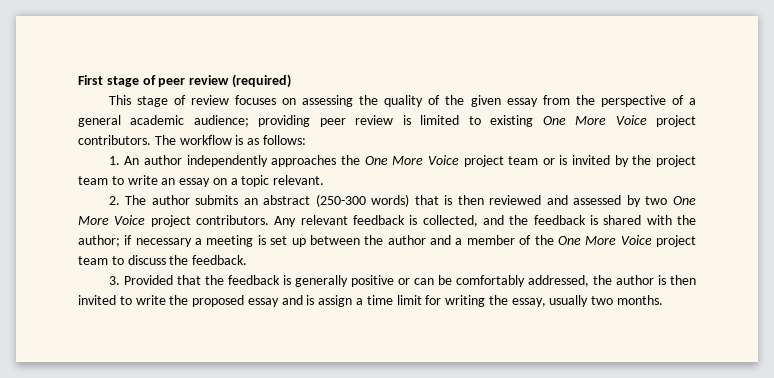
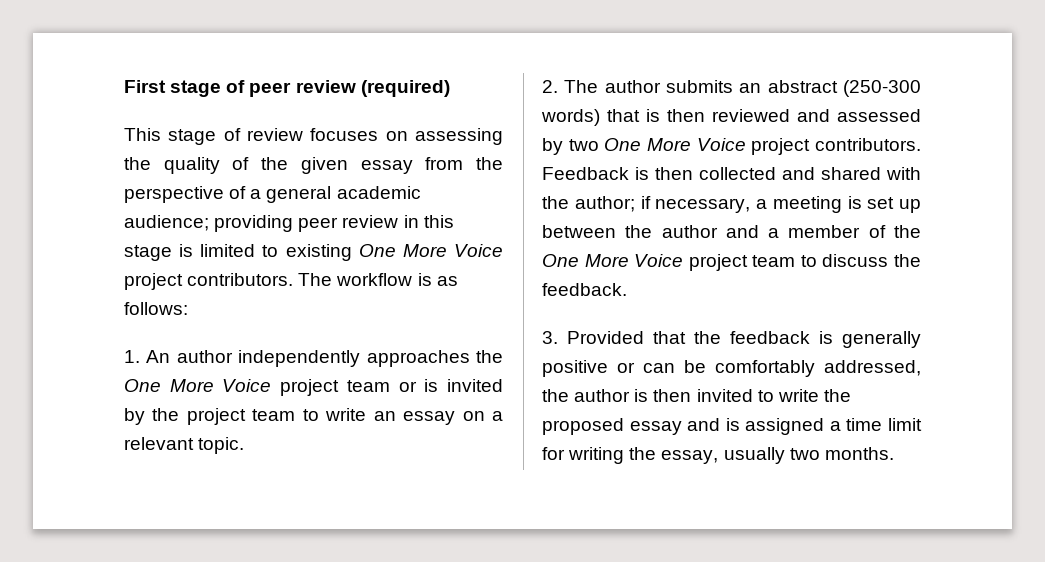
- This stage of review focuses on assessing the quality of the given essay from the perspective of a general academic audience; providing peer review is limited to existing One More Voice project contributors.
+ This stage of review focuses on assessing the quality of the given essay from the perspective of a general academic audience; providing peer review in this stage is limited to existing One More Voice project contributors.
- 1. An author independently approaches the One More Voice project team or is invited by the project team to write an essay on a topic relevant.
+ 1. An author independently approaches the One More Voice project team or is invited by the project team to write an essay on a relevant topic.
- Any relevant feedback is collected, and the feedback is shared with the author; if necessary a meeting is set up between the author and a member of the One More Voice project team to discuss the feedback.
+ Feedback is then collected and shared with the author; if necessary, a meeting is set up between the author and a member of the One More Voice project team to discuss the feedback.
- 3. Provided that the feedback is generally positive or can be comfortably addressed, the author is then invited to write the proposed essay and is assign a time limit for writing the essay, usually two months.
+ 3. Provided that the feedback is generally positive or can be comfortably addressed, the author is then invited to write the proposed essay and is assigned a time limit for writing the essay, usually two months.

